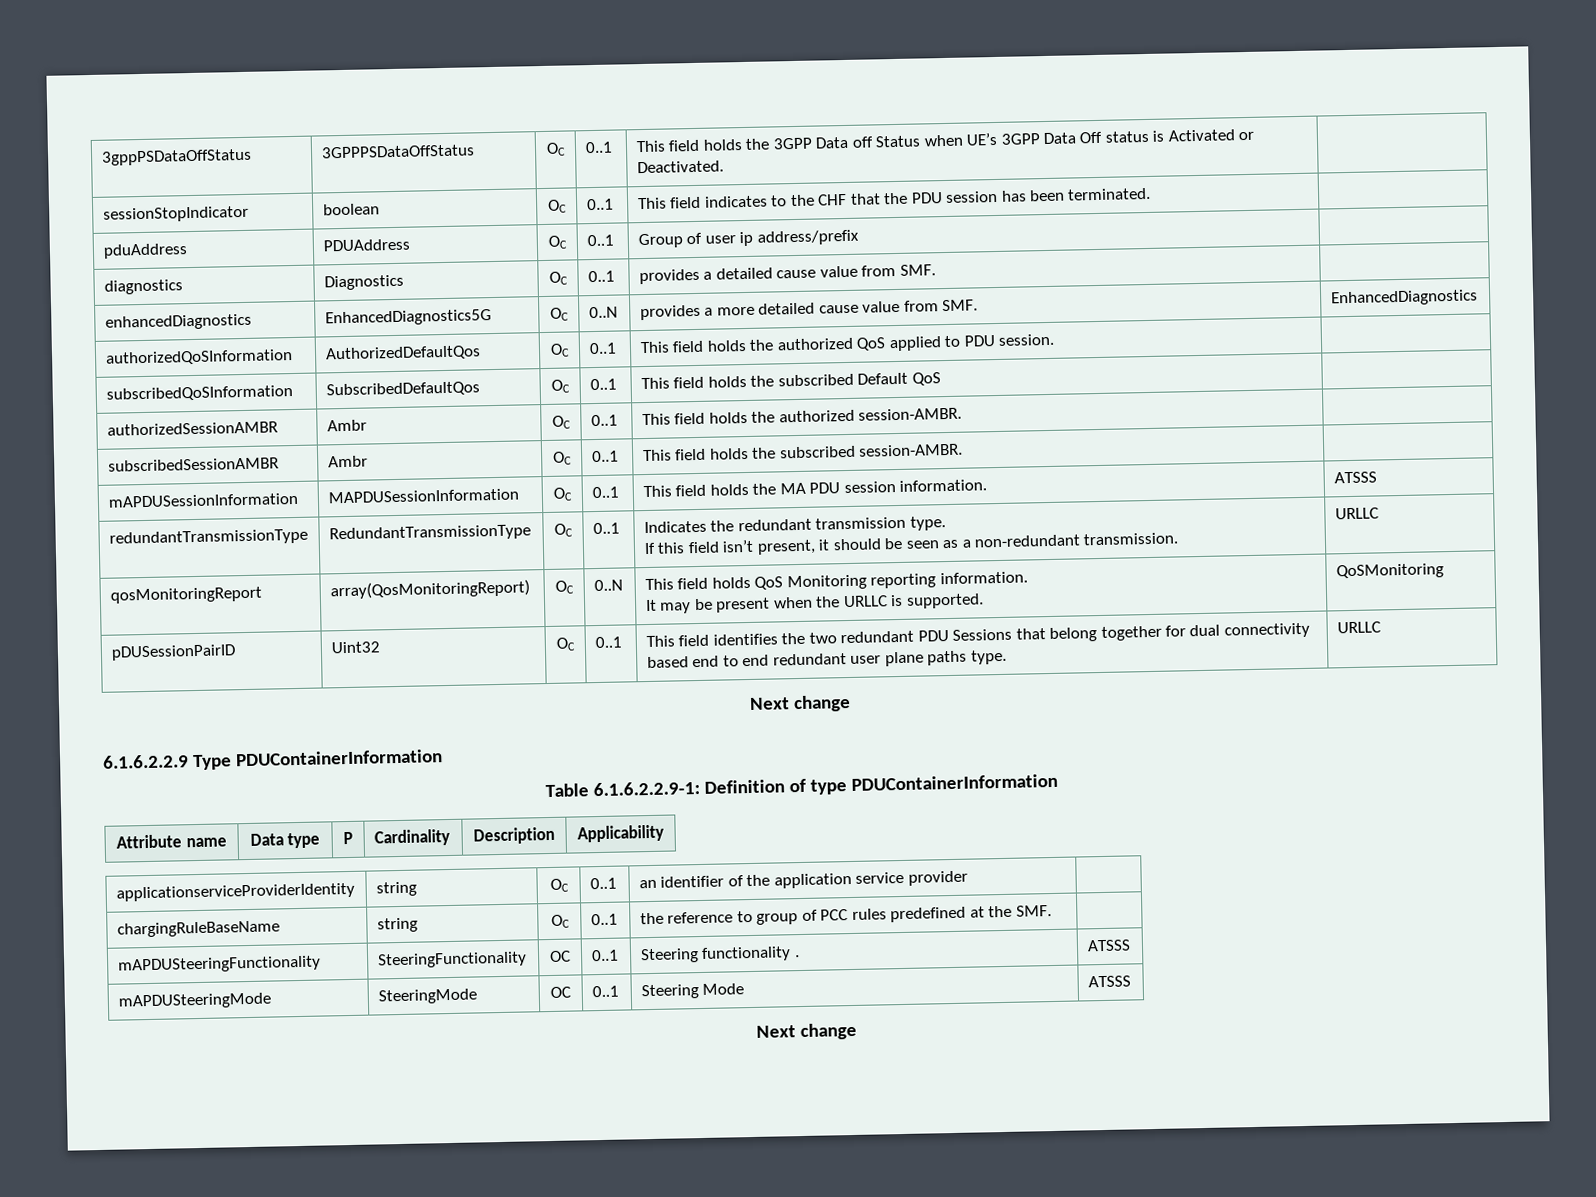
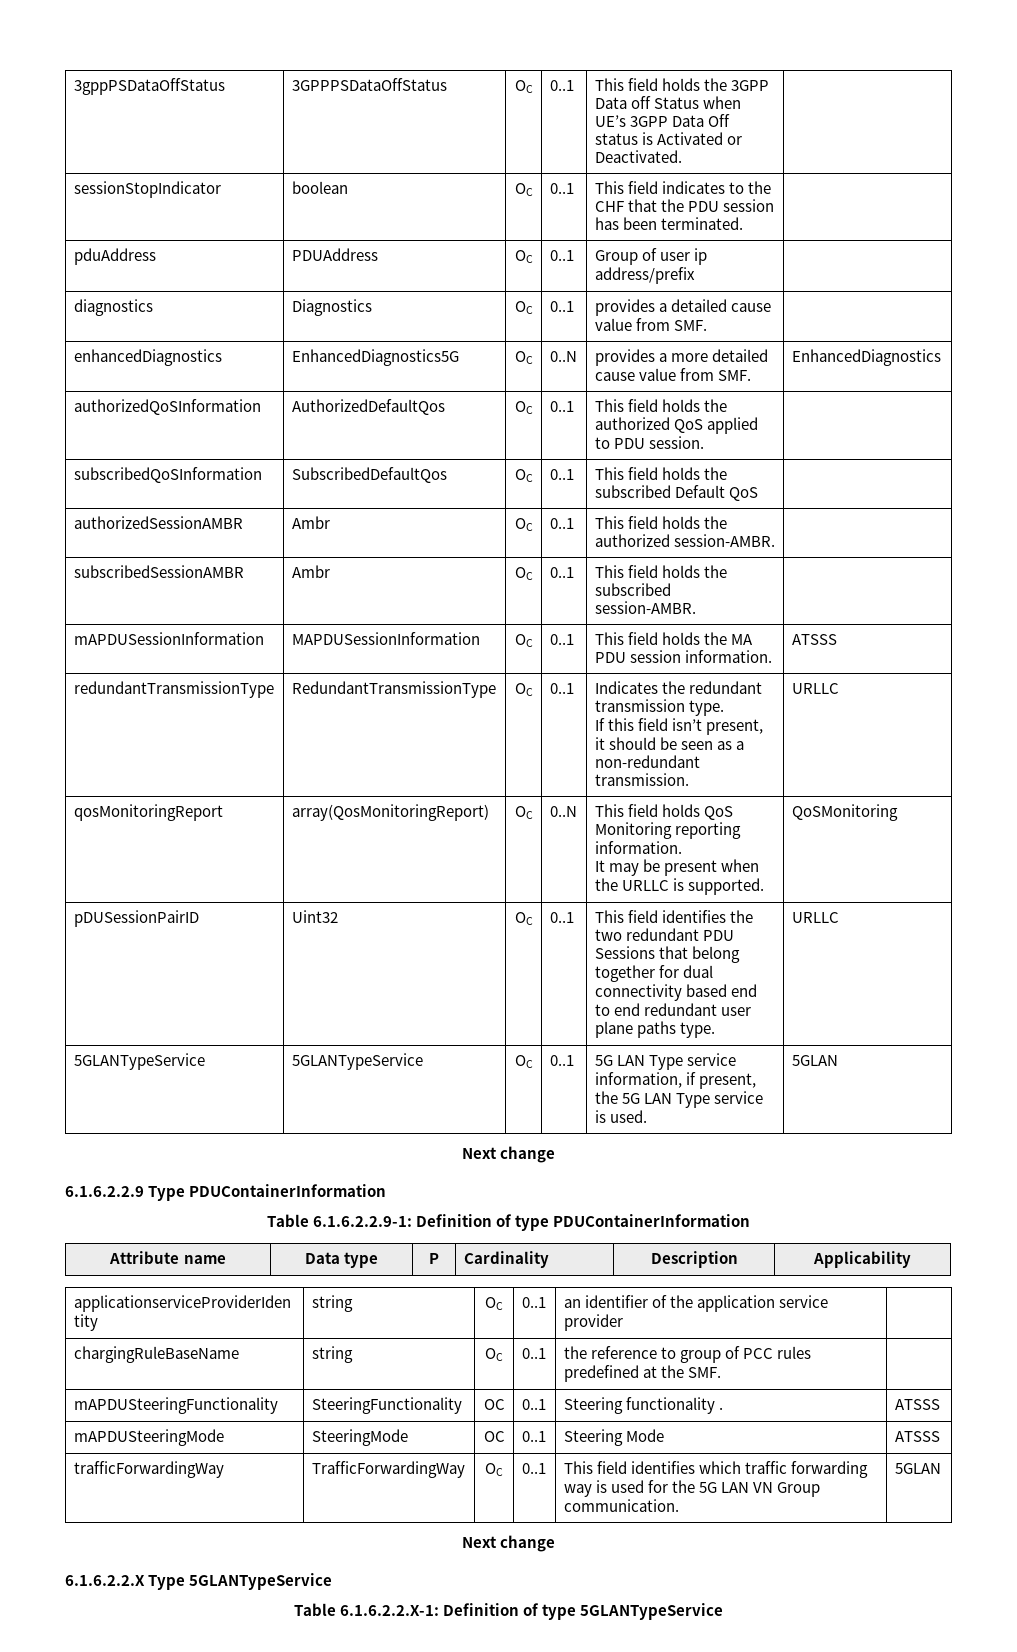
+ 5GLANTypeService | 5GLANTypeService | OC | 0..1 | 5G LAN Type service information, if present, the 5G LAN Type service is used. | 5GLAN
  mAPDUSteeringMode | SteeringMode | OC | 0..1 | Steering Mode | ATSSS
+ trafficForwardingWay | TrafficForwardingWay | OC | 0..1 | This field identifies which traffic forwarding way is used for the 5G LAN VN Group communication. | 5GLAN
  Next change
+ 6.1.6.2.2.X Type 5GLANTypeService
+ Table 6.1.6.2.2.X-1: Definition of type 5GLANTypeService

